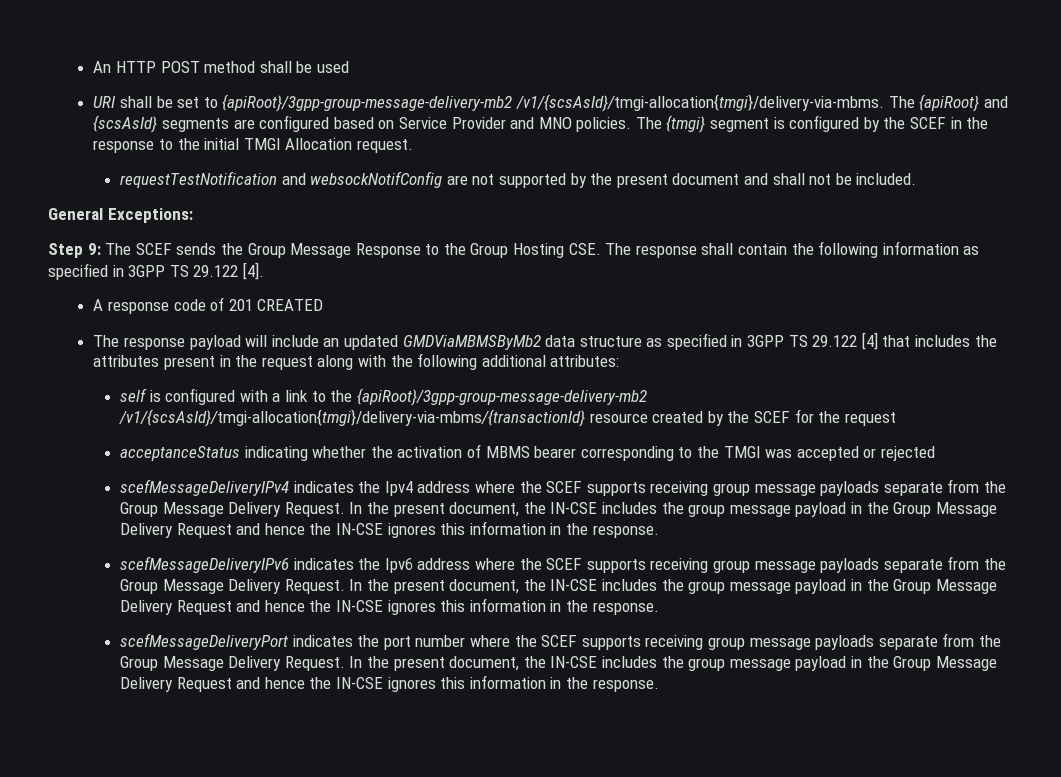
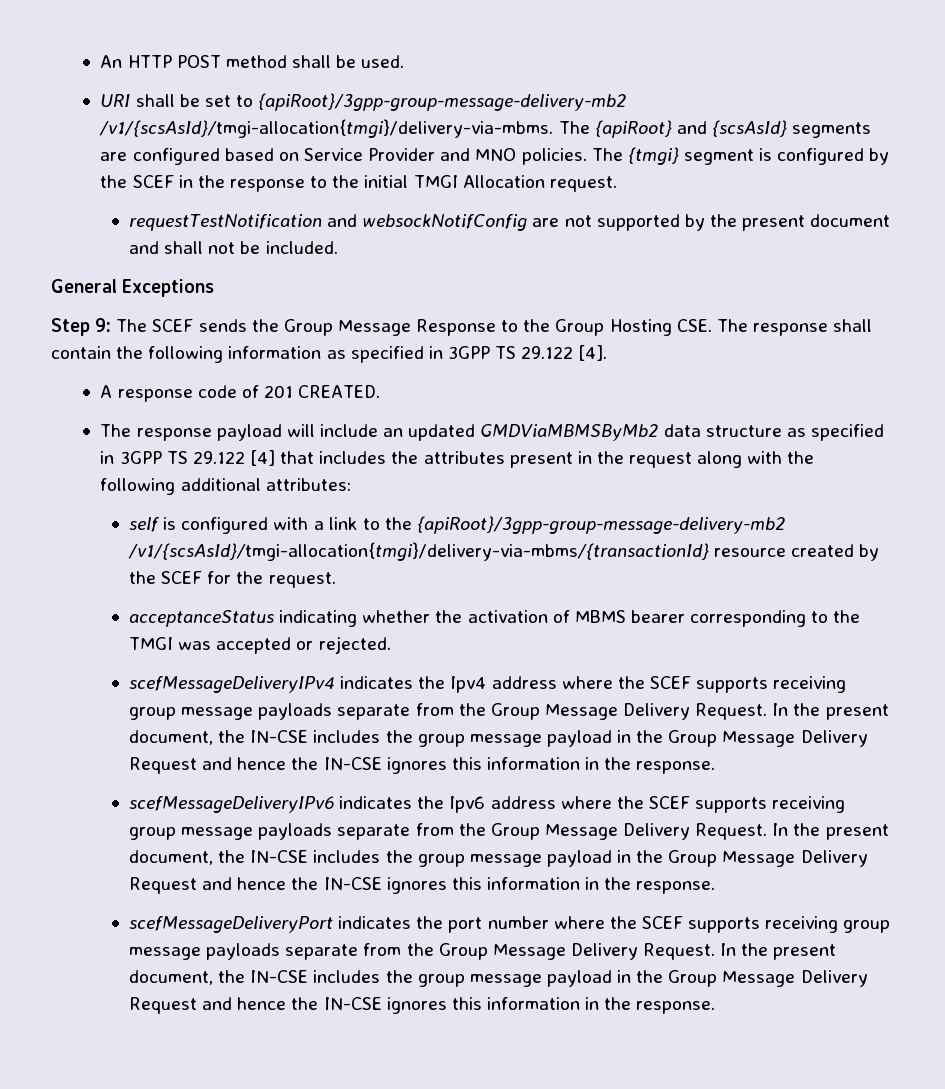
- An HTTP POST method shall be used
+ An HTTP POST method shall be used.
- General Exceptions:
+ General Exceptions
- A response code of 201 CREATED
+ A response code of 201 CREATED.
- self is configured with a link to the {apiRoot}/3gpp-group-message-delivery-mb2 /v1/{scsAsId}/tmgi-allocation{tmgi}/delivery-via-mbms/{transactionId} resource created by the SCEF for the request
+ self is configured with a link to the {apiRoot}/3gpp-group-message-delivery-mb2 /v1/{scsAsId}/tmgi-allocation{tmgi}/delivery-via-mbms/{transactionId} resource created by the SCEF for the request.
- acceptanceStatus indicating whether the activation of MBMS bearer corresponding to the TMGI was accepted or rejected
+ acceptanceStatus indicating whether the activation of MBMS bearer corresponding to the TMGI was accepted or rejected.

